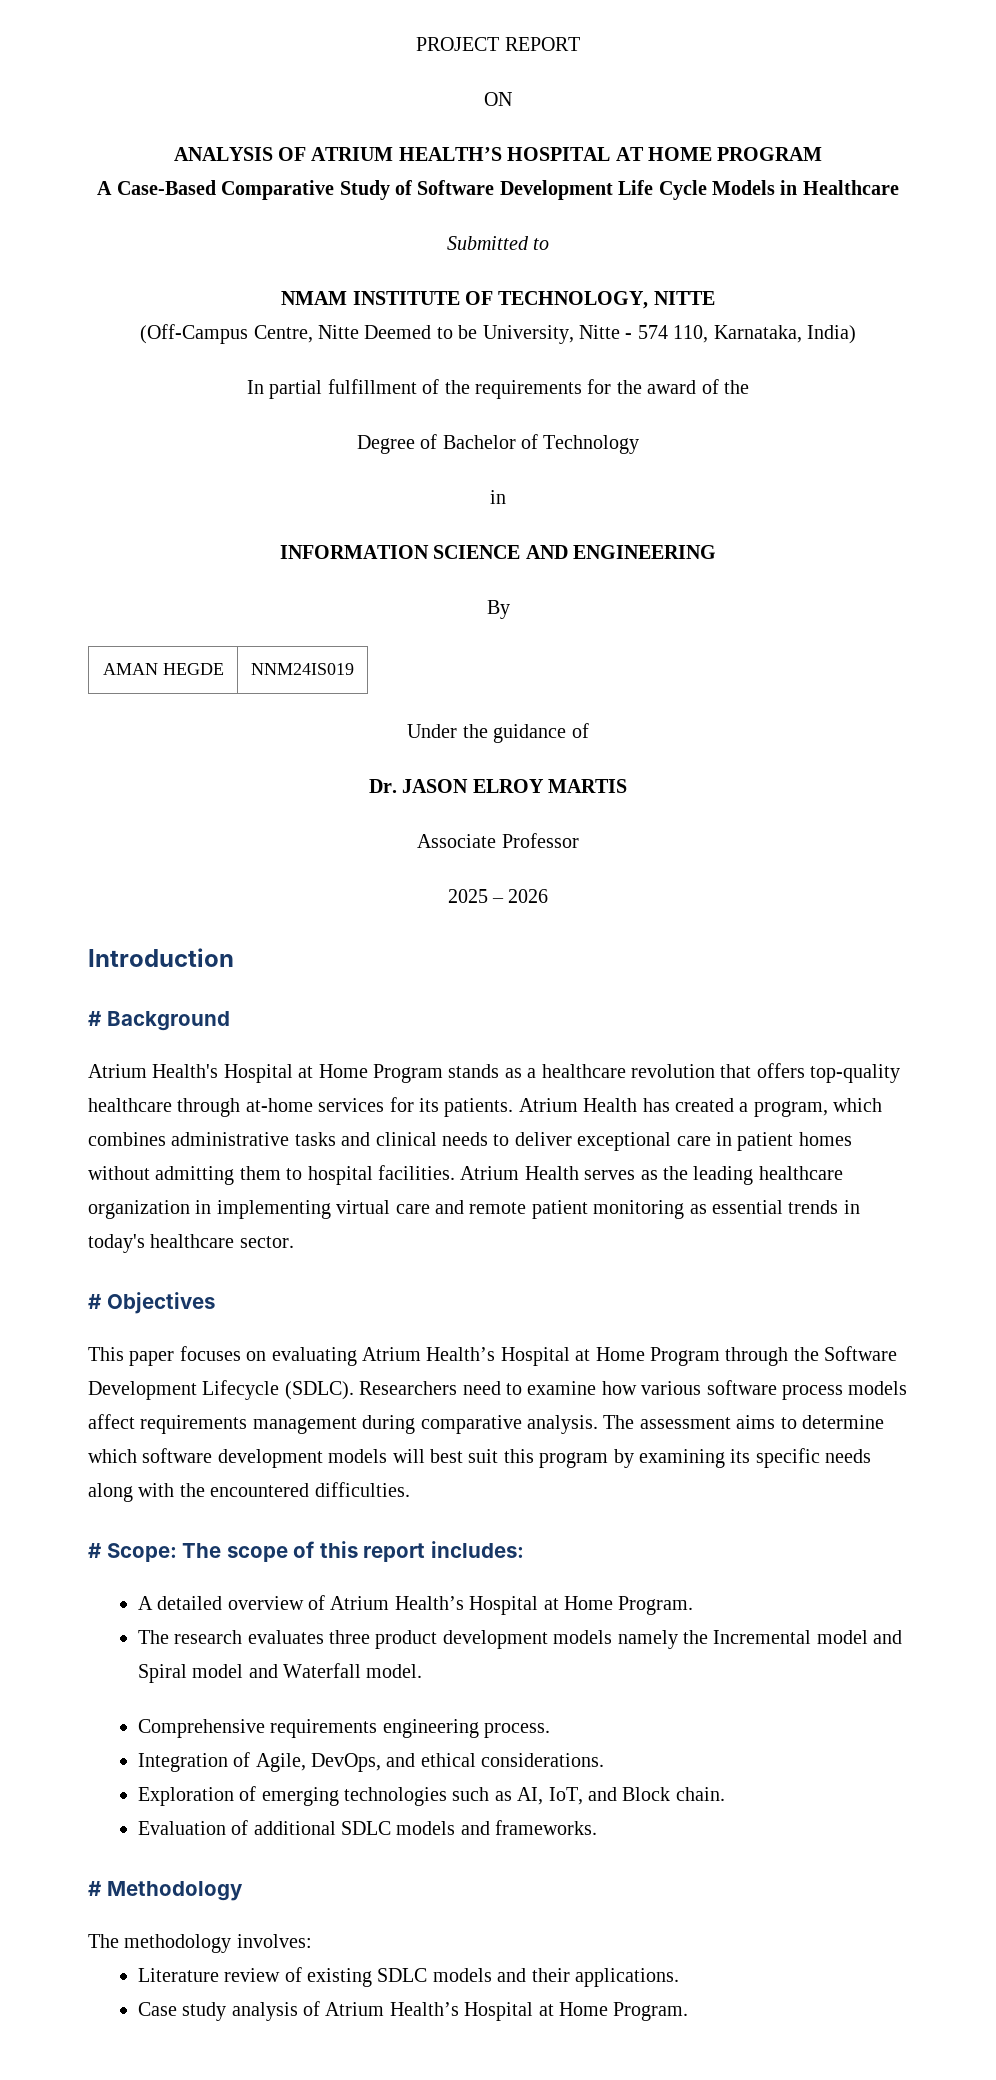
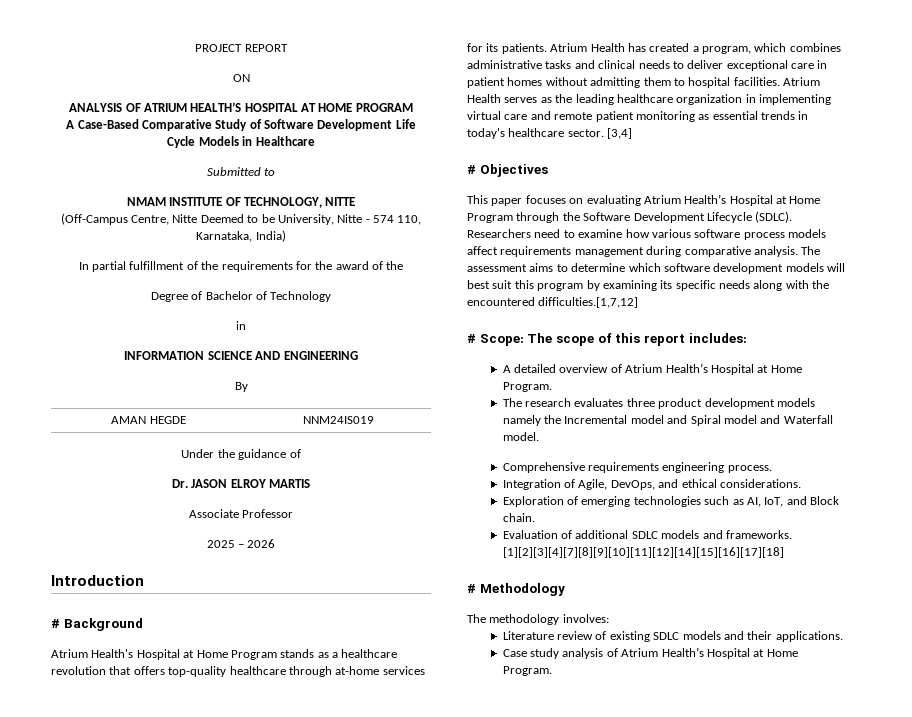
+ [3,4]
- The assessment aims to determine which software development models will best suit this program by examining its specific needs along with the encountered difficulties.
+ The assessment aims to determine which software development models will best suit this program by examining its specific needs along with the encountered difficulties.[1,7,12]
+ [1][2][3][4][7][8][9][10][11][12][14][15][16][17][18]

